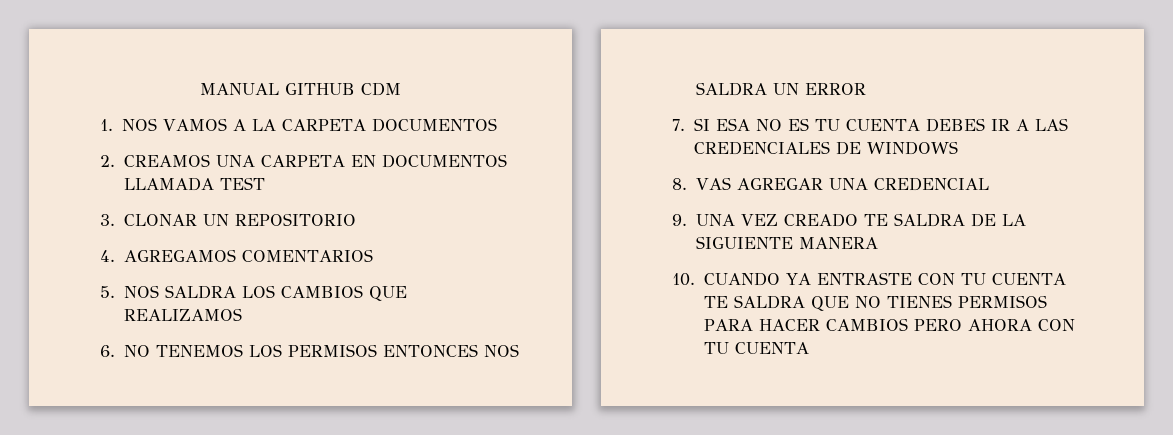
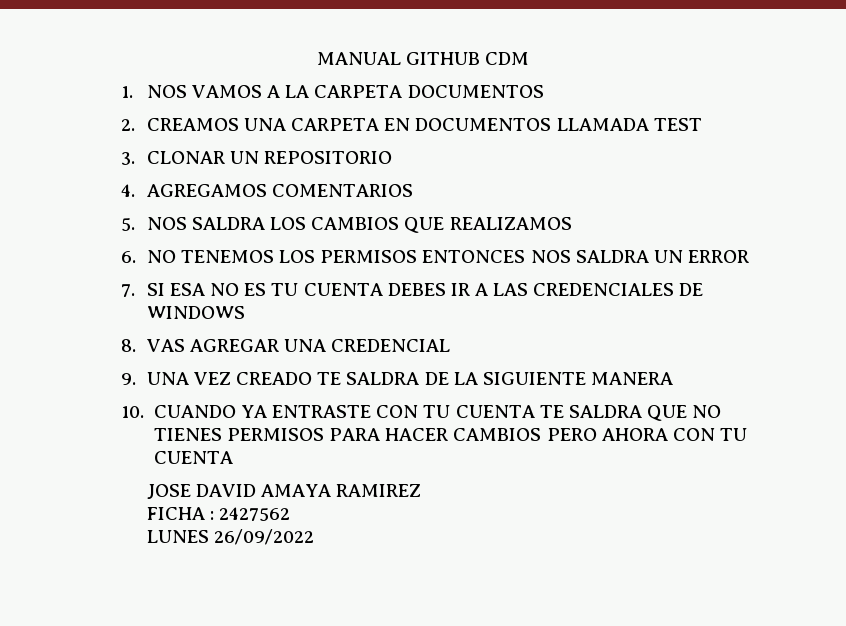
+ JOSE DAVID AMAYA RAMIREZ
+ FICHA : 2427562
+ LUNES 26/09/2022

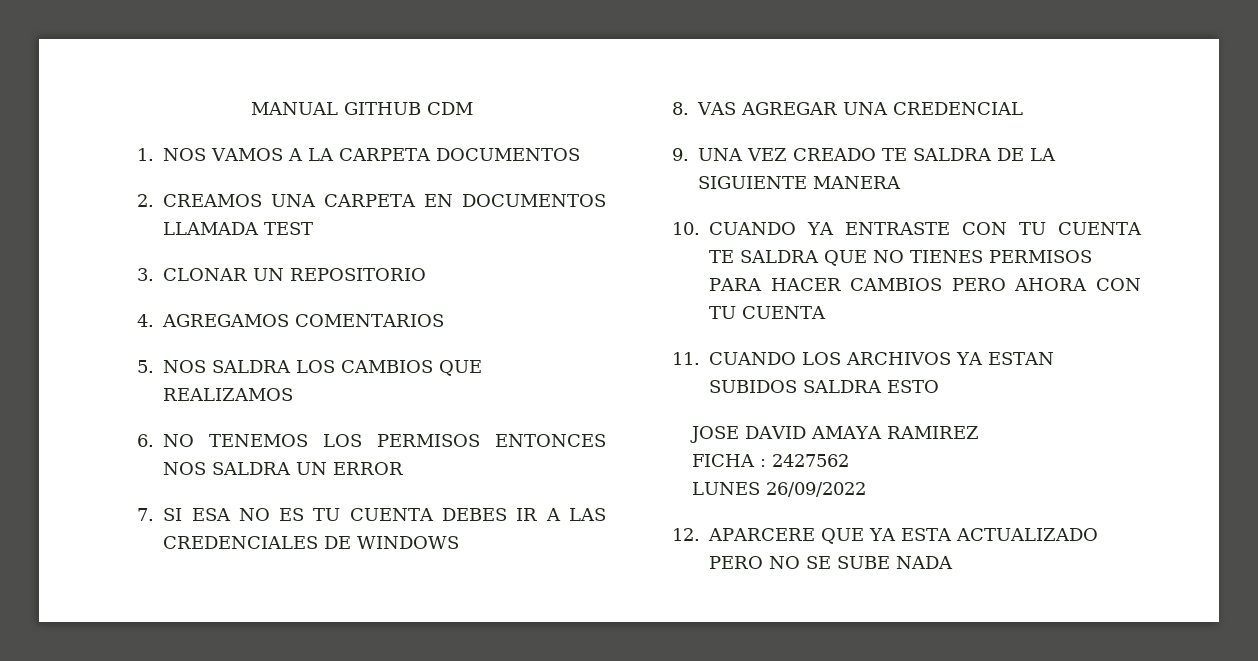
+ 11. CUANDO LOS ARCHIVOS YA ESTAN SUBIDOS SALDRA ESTO
+ 12. APARCERE QUE YA ESTA ACTUALIZADO PERO NO SE SUBE NADA

